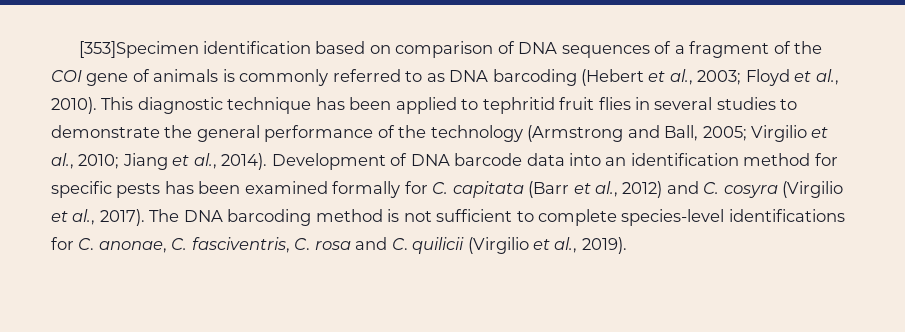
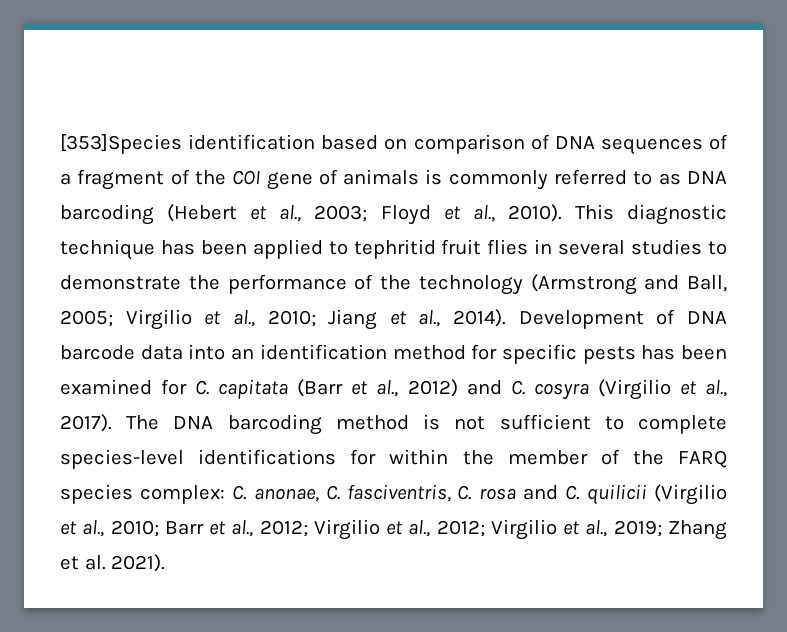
- [353]Specimen identification based on comparison of DNA sequences of a fragment of the COI gene of animals is commonly referred to as DNA barcoding (Hebert et al., 2003; Floyd et al., 2010).
+ [353]Species identification based on comparison of DNA sequences of a fragment of the COI gene of animals is commonly referred to as DNA barcoding (Hebert et al., 2003; Floyd et al., 2010).
- This diagnostic technique has been applied to tephritid fruit flies in several studies to demonstrate the general performance of the technology (Armstrong and Ball, 2005; Virgilio et al., 2010; Jiang et al., 2014).
+ This diagnostic technique has been applied to tephritid fruit flies in several studies to demonstrate the performance of the technology (Armstrong and Ball, 2005; Virgilio et al., 2010; Jiang et al., 2014).
- Development of DNA barcode data into an identification method for specific pests has been examined formally for C. capitata (Barr et al., 2012) and C. cosyra (Virgilio et al., 2017).
+ Development of DNA barcode data into an identification method for specific pests has been examined for C. capitata (Barr et al., 2012) and C. cosyra (Virgilio et al., 2017).
- The DNA barcoding method is not sufficient to complete species-level identifications for C. anonae, C. fasciventris, C. rosa and C. quilicii (Virgilio et al., 2019).
+ The DNA barcoding method is not sufficient to complete species-level identifications for within the member of the FARQ species complex: C. anonae, C. fasciventris, C. rosa and C. quilicii (Virgilio et al., 2010; Barr et al., 2012; Virgilio et al., 2012; Virgilio et al., 2019; Zhang et al. 2021).

